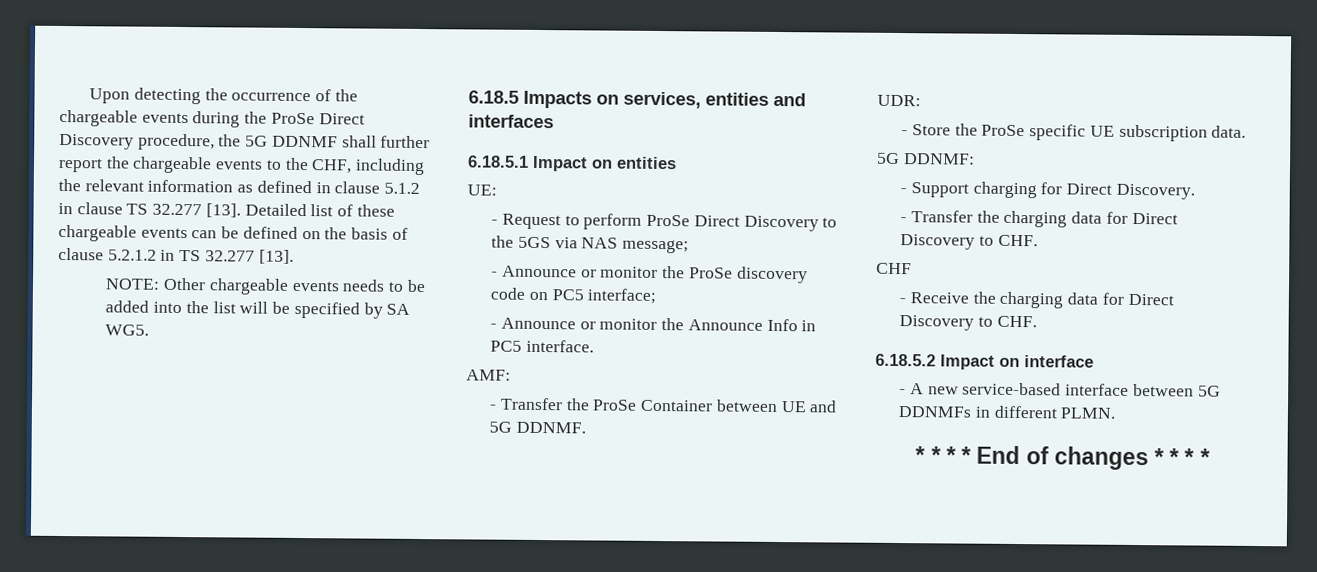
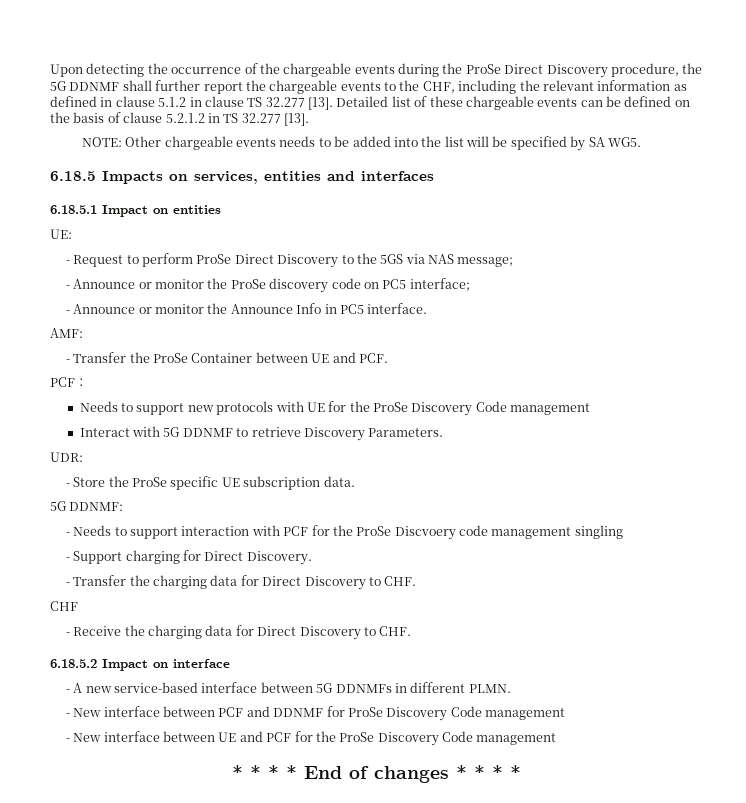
- - Transfer the ProSe Container between UE and 5G DDNMF.
+ - Transfer the ProSe Container between UE and PCF.
+ PCF：
+ Needs to support new protocols with UE for the ProSe Discovery Code management
+ Interact with 5G DDNMF to retrieve Discovery Parameters.
+ - Needs to support interaction with PCF for the ProSe Discvoery code management singling
+ - New interface between PCF and DDNMF for ProSe Discovery Code management
+ - New interface between UE and PCF for the ProSe Discovery Code management

